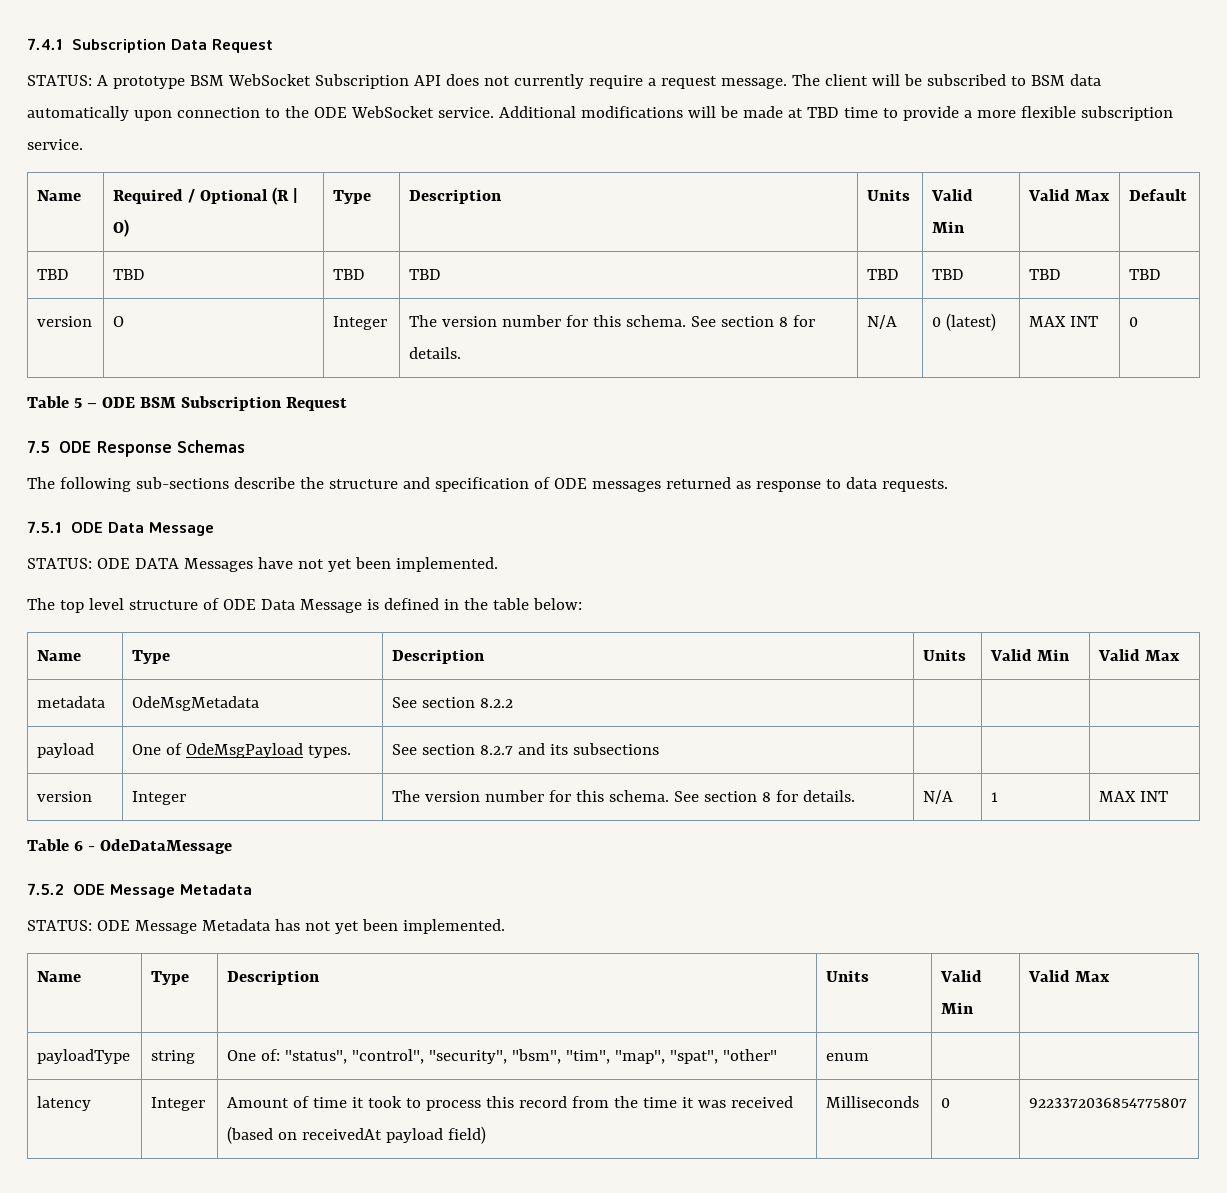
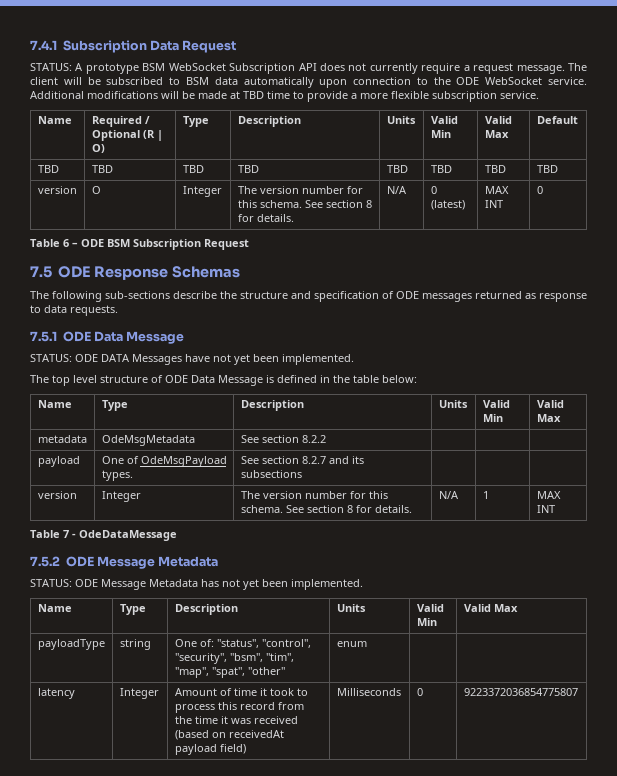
- Table 5 – ODE BSM Subscription Request
+ Table 6 – ODE BSM Subscription Request
- Table 6 - OdeDataMessage
+ Table 7 - OdeDataMessage

